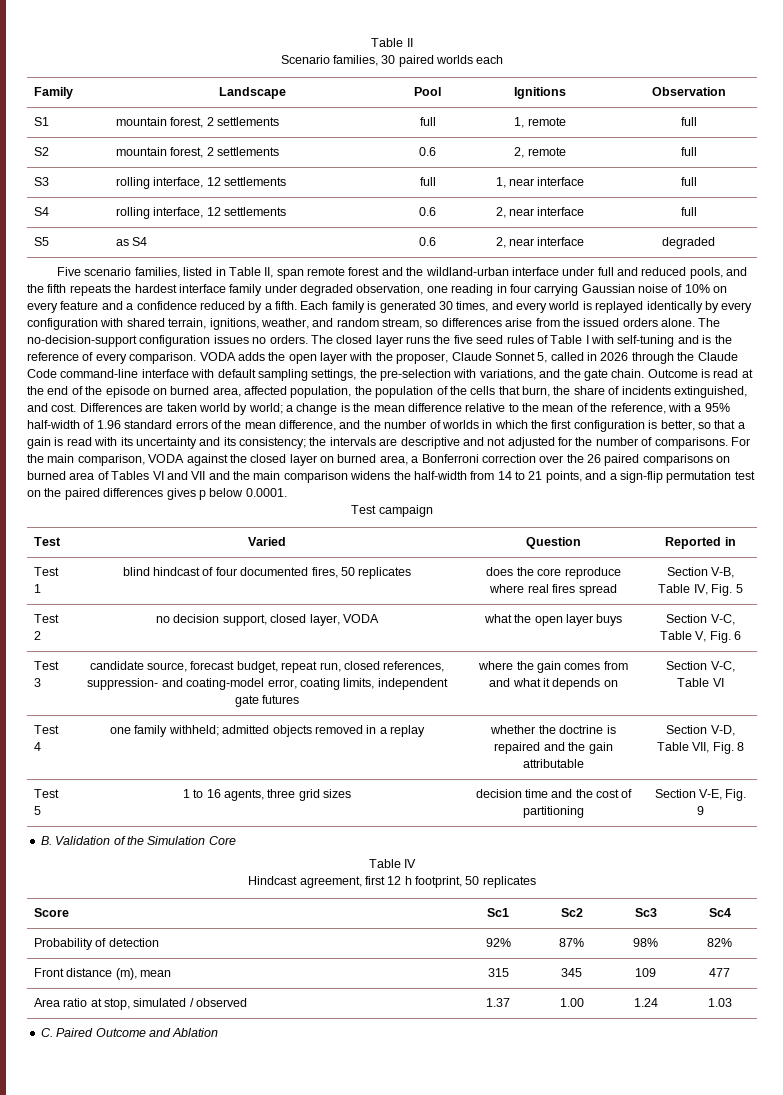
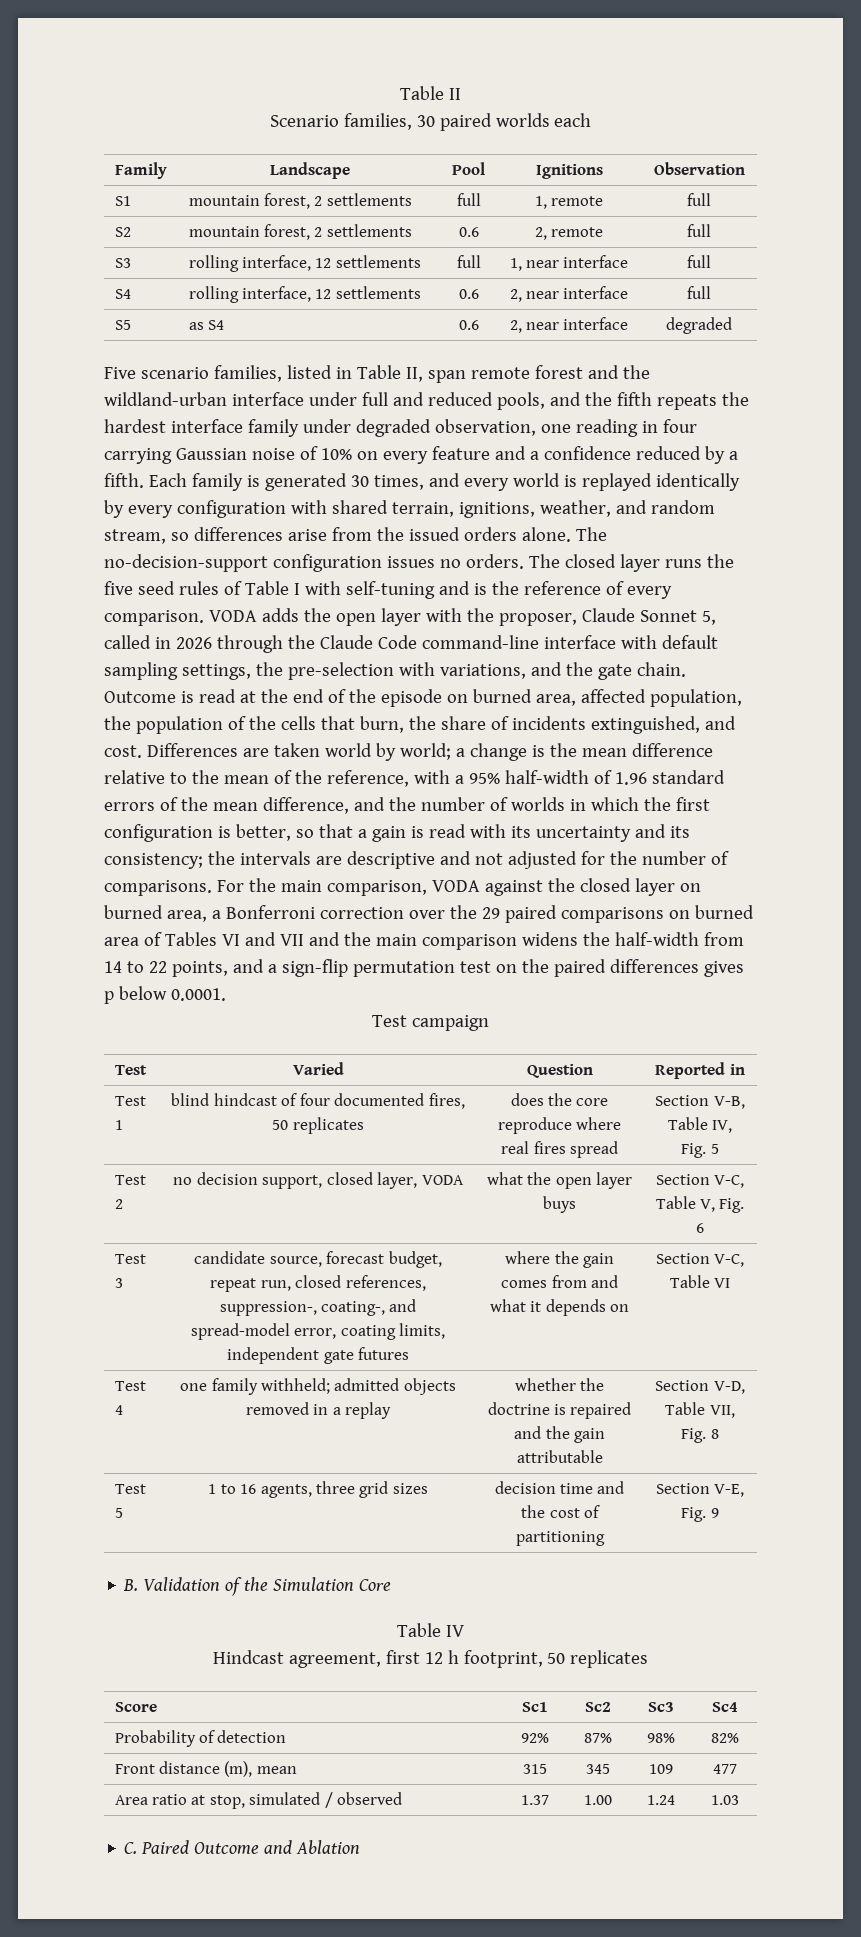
- For the main comparison, VODA against the closed layer on burned area, a Bonferroni correction over the 26 paired comparisons on burned area of Tables VI and VII and the main comparison widens the half-width from 14 to 21 points, and a sign-flip permutation test on the paired differences gives p below 0.0001.
+ For the main comparison, VODA against the closed layer on burned area, a Bonferroni correction over the 29 paired comparisons on burned area of Tables VI and VII and the main comparison widens the half-width from 14 to 22 points, and a sign-flip permutation test on the paired differences gives p below 0.0001.
- Test 3 | candidate source, forecast budget, repeat run, closed references, suppression- and coating-model error, coating limits, independent gate futures | where the gain comes from and what it depends on | Section V-C, Table VI
+ Test 3 | candidate source, forecast budget, repeat run, closed references, suppression-, coating-, and spread-model error, coating limits, independent gate futures | where the gain comes from and what it depends on | Section V-C, Table VI

